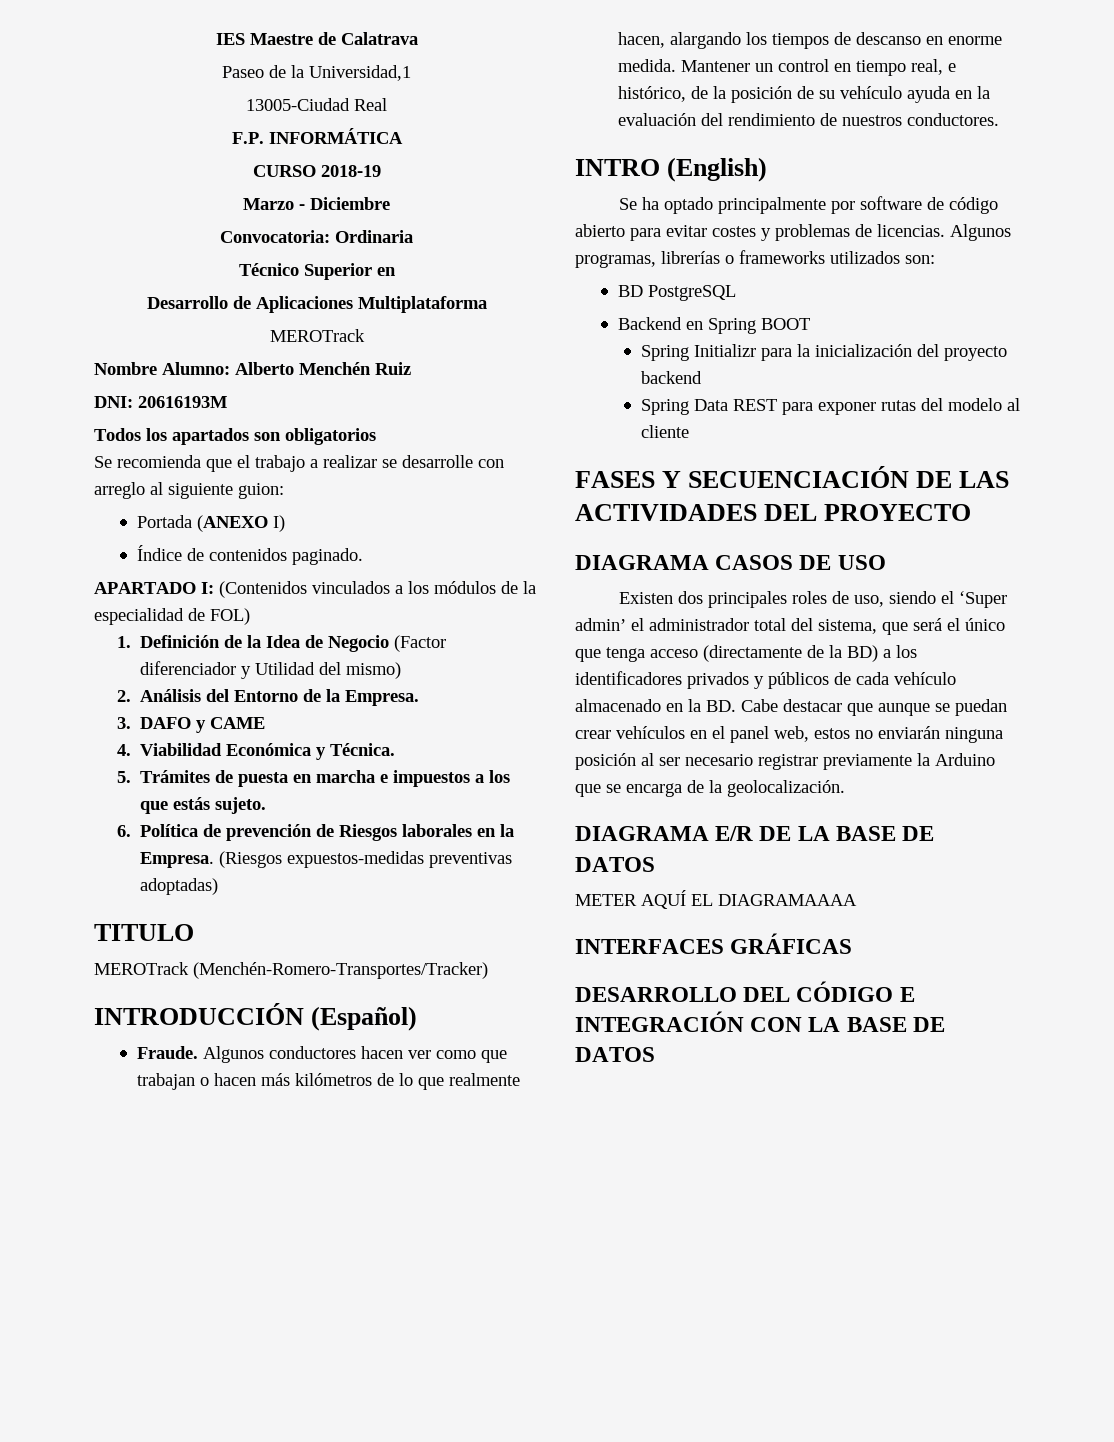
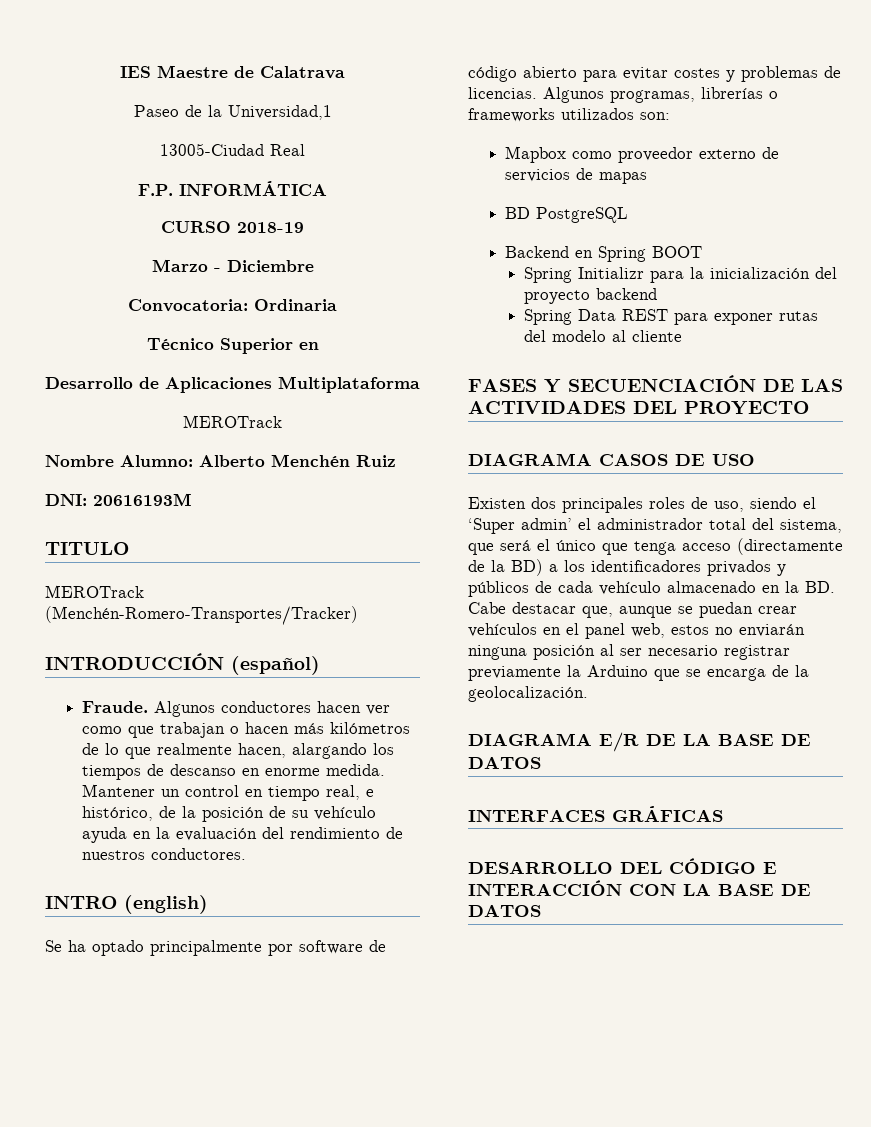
- Todos los apartados son obligatorios
- Se recomienda que el trabajo a realizar se desarrolle con arreglo al siguiente guion:
- Portada (ANEXO I)
- Índice de contenidos paginado.
- APARTADO I: (Contenidos vinculados a los módulos de la especialidad de FOL)
- 1. Definición de la Idea de Negocio (Factor diferenciador y Utilidad del mismo)
- 2. Análisis del Entorno de la Empresa.
- 3. DAFO y CAME
- 4. Viabilidad Económica y Técnica.
- 5. Trámites de puesta en marcha e impuestos a los que estás sujeto.
- 6. Política de prevención de Riesgos laborales en la Empresa. (Riesgos expuestos-medidas preventivas adoptadas)
- INTRODUCCIÓN (Español)
+ INTRODUCCIÓN (español)
- INTRO (English)
+ INTRO (english)
+ Mapbox como proveedor externo de servicios de mapas
- Existen dos principales roles de uso, siendo el ‘Super admin’ el administrador total del sistema, que será el único que tenga acceso (directamente de la BD) a los identificadores privados y públicos de cada vehículo almacenado en la BD. Cabe destacar que aunque se puedan crear vehículos en el panel web, estos no enviarán ninguna posición al ser necesario registrar previamente la Arduino que se encarga de la geolocalización.
+ Existen dos principales roles de uso, siendo el ‘Super admin’ el administrador total del sistema, que será el único que tenga acceso (directamente de la BD) a los identificadores privados y públicos de cada vehículo almacenado en la BD. Cabe destacar que, aunque se puedan crear vehículos en el panel web, estos no enviarán ninguna posición al ser necesario registrar previamente la Arduino que se encarga de la geolocalización.
- METER AQUÍ EL DIAGRAMAAAA
- DESARROLLO DEL CÓDIGO E INTEGRACIÓN CON LA BASE DE DATOS
+ DESARROLLO DEL CÓDIGO E INTERACCIÓN CON LA BASE DE DATOS

